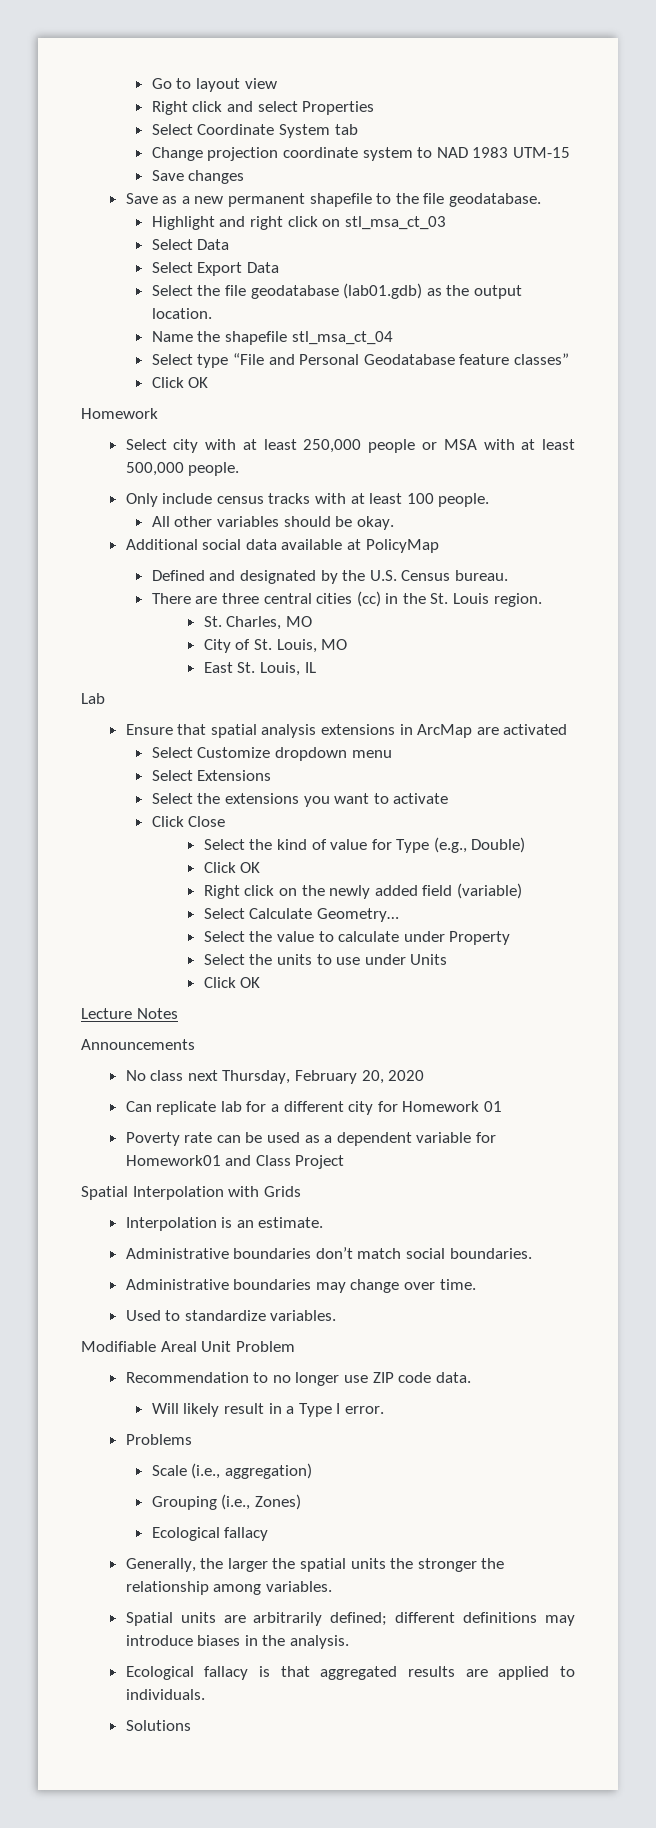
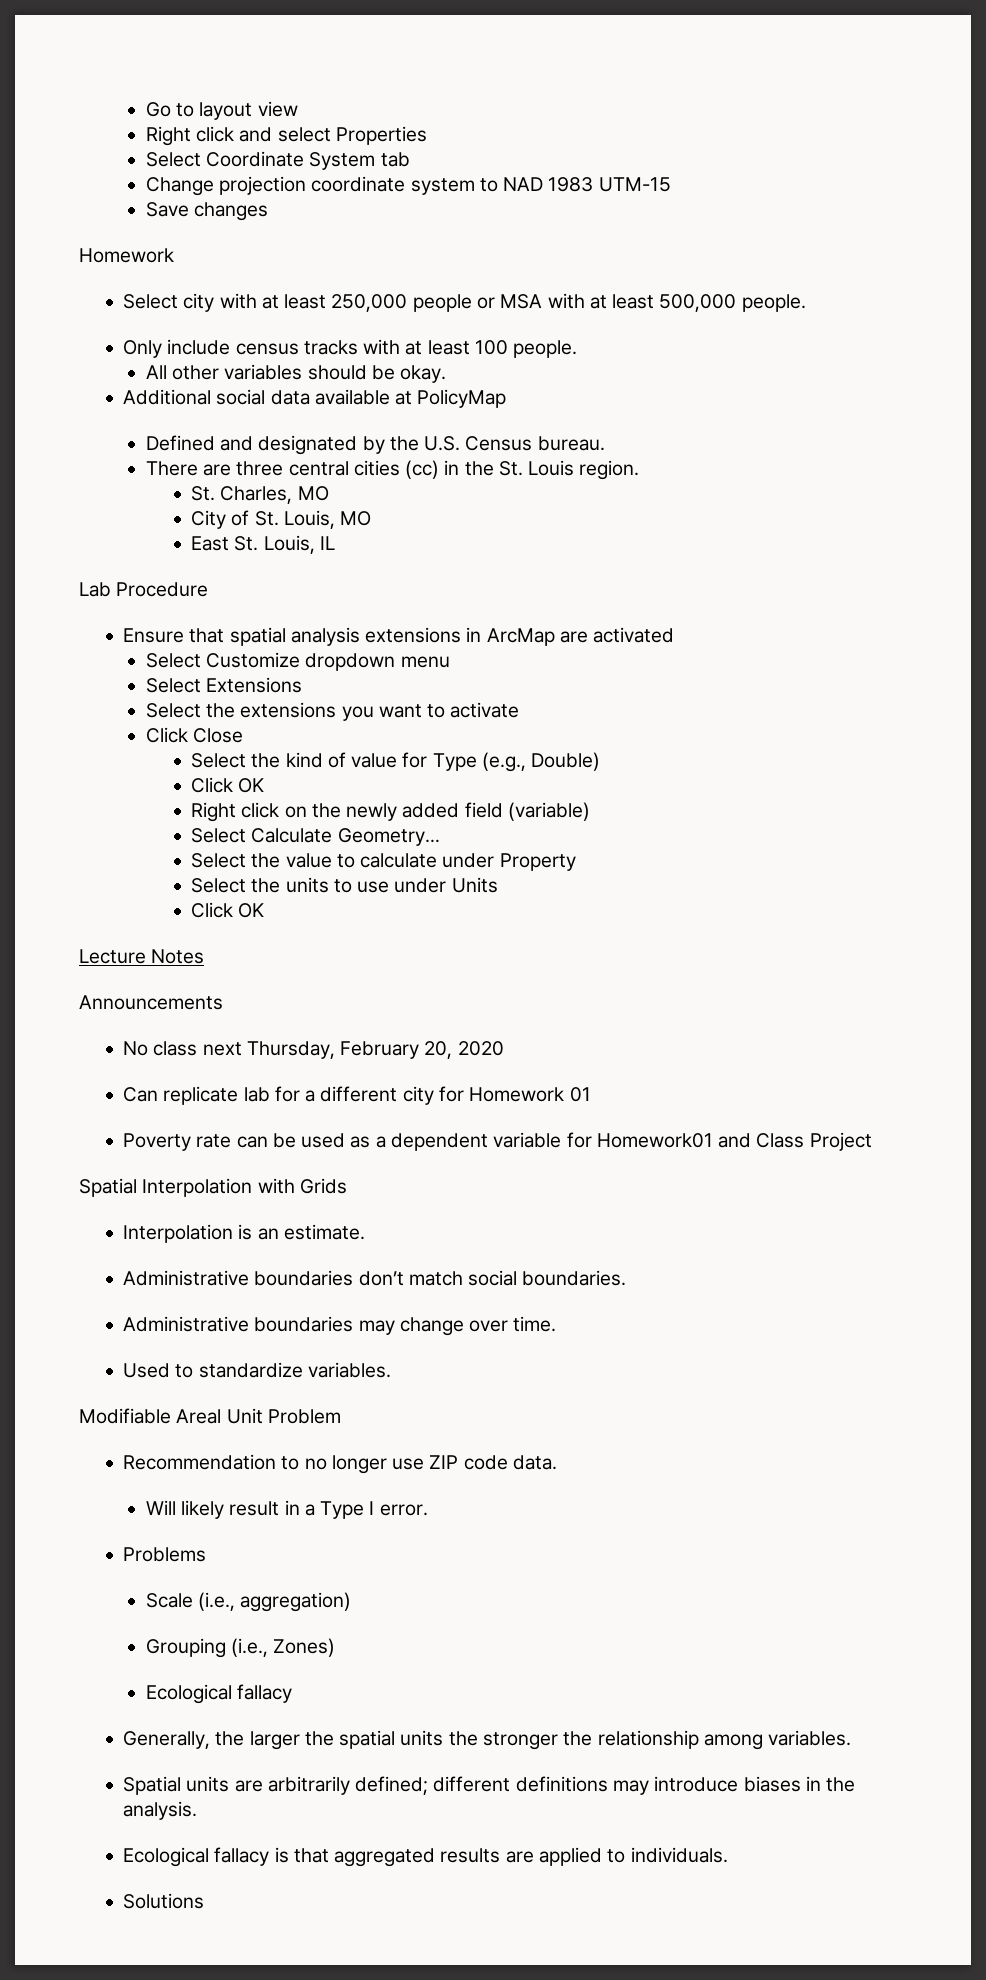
- Save as a new permanent shapefile to the file geodatabase.
- Highlight and right click on stl_msa_ct_03
- Select Data
- Select Export Data
- Select the file geodatabase (lab01.gdb) as the output location.
- Name the shapefile stl_msa_ct_04
- Select type “File and Personal Geodatabase feature classes”
- Click OK
- Lab
+ Lab Procedure

